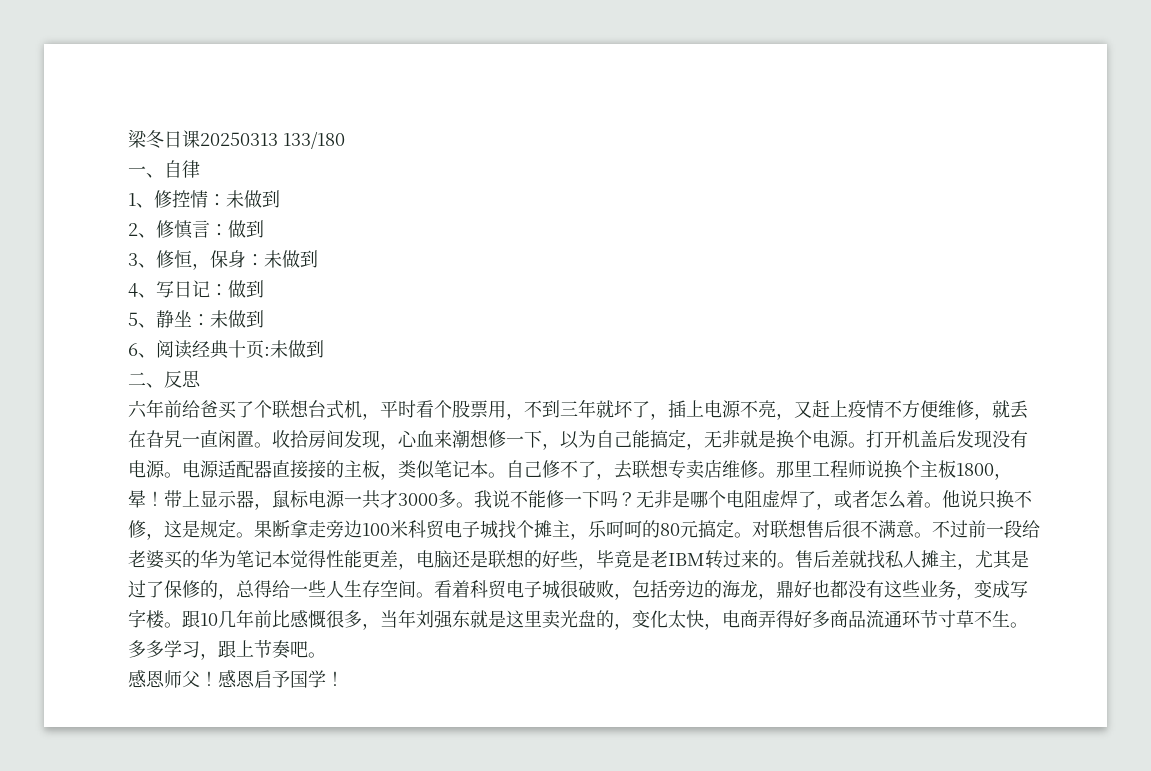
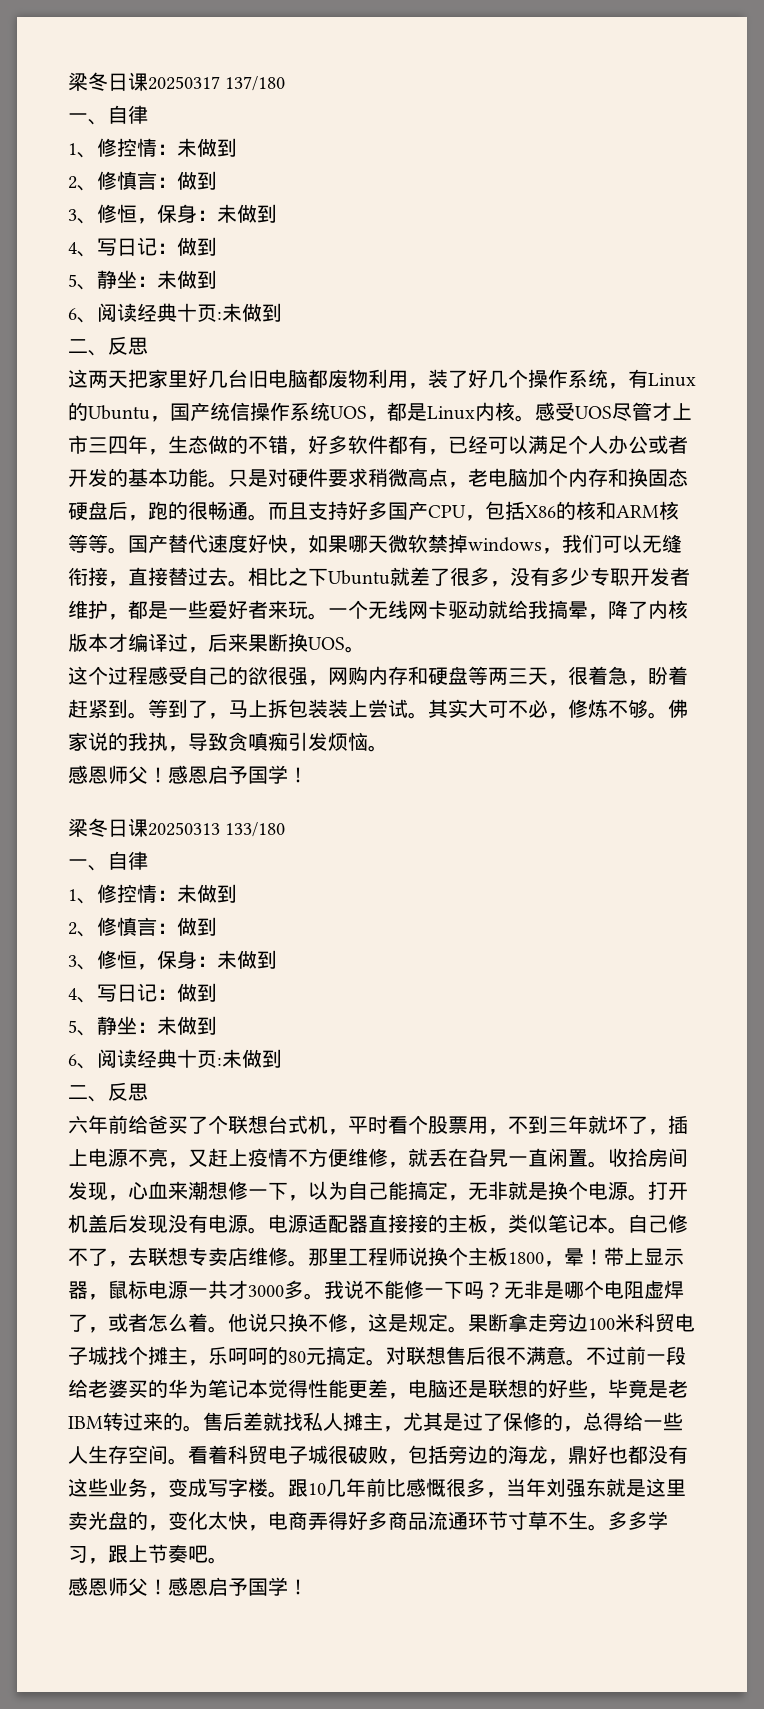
+ 梁冬日课20250317 137/180
+ 一、自律
+ 1、修控情：未做到
+ 2、修慎言：做到
+ 3、修恒，保身：未做到
+ 4、写日记：做到
+ 5、静坐：未做到
+ 6、阅读经典十页:未做到
+ 二、反思
+ 这两天把家里好几台旧电脑都废物利用，装了好几个操作系统，有Linux的Ubuntu，国产统信操作系统UOS，都是Linux内核。感受UOS尽管才上市三四年，生态做的不错，好多软件都有，已经可以满足个人办公或者开发的基本功能。只是对硬件要求稍微高点，老电脑加个内存和换固态硬盘后，跑的很畅通。而且支持好多国产CPU，包括X86的核和ARM核等等。国产替代速度好快，如果哪天微软禁掉windows，我们可以无缝衔接，直接替过去。相比之下Ubuntu就差了很多，没有多少专职开发者维护，都是一些爱好者来玩。一个无线网卡驱动就给我搞晕，降了内核版本才编译过，后来果断换UOS。
+ 这个过程感受自己的欲很强，网购内存和硬盘等两三天，很着急，盼着赶紧到。等到了，马上拆包装装上尝试。其实大可不必，修炼不够。佛家说的我执，导致贪嗔痴引发烦恼。
+ 感恩师父！感恩启予国学！

